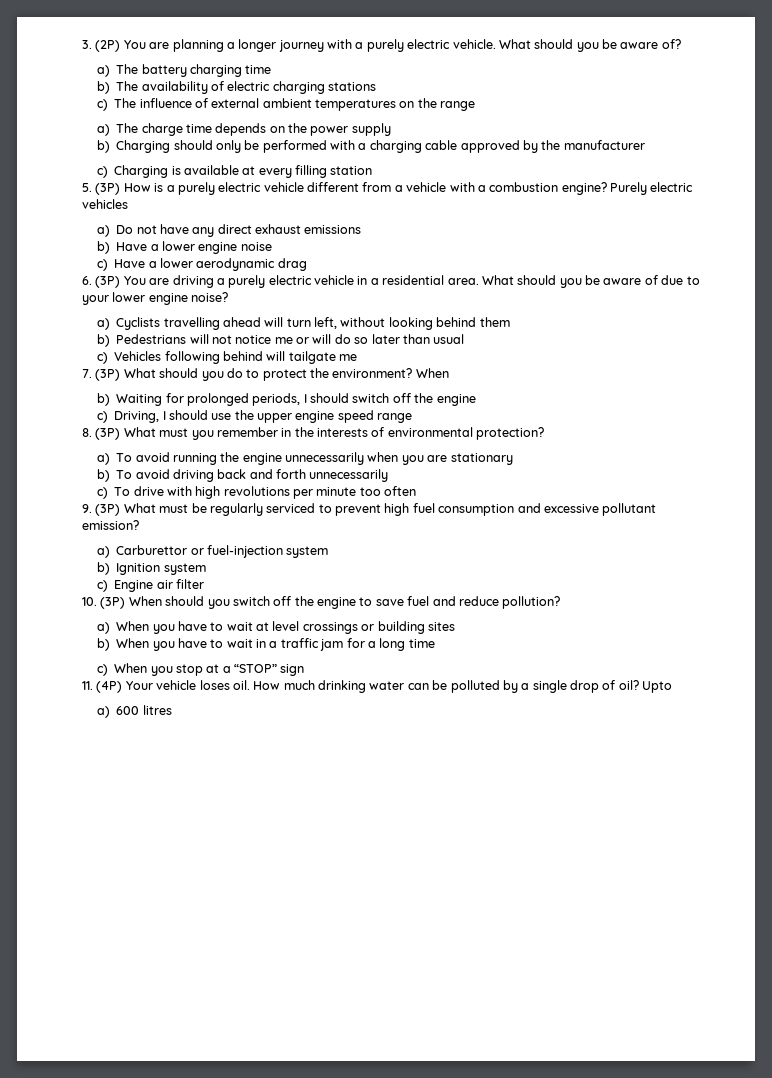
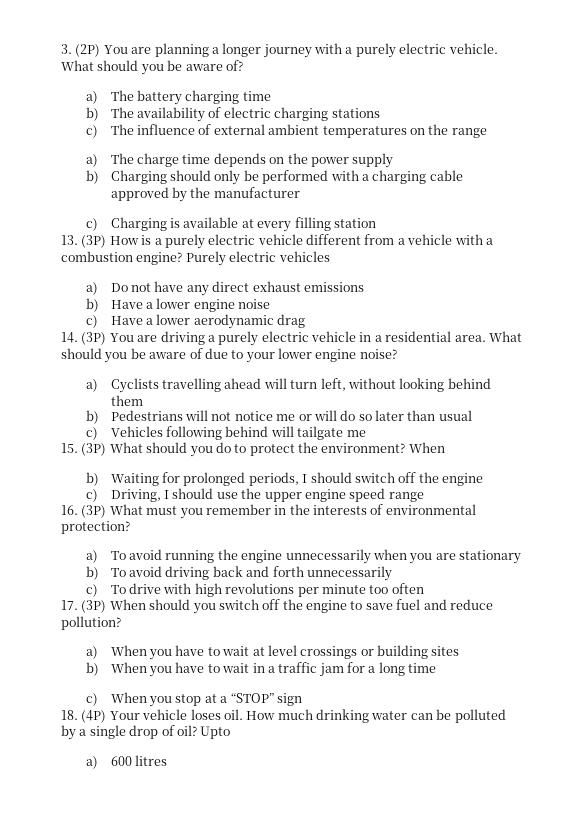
- 5. (3P) How is a purely electric vehicle different from a vehicle with a combustion engine?
+ 13. (3P) How is a purely electric vehicle different from a vehicle with a combustion engine?
- 6. (3P) You are driving a purely electric vehicle in a residential area.
+ 14. (3P) You are driving a purely electric vehicle in a residential area.
- 7. (3P) What should you do to protect the environment?
+ 15. (3P) What should you do to protect the environment?
- 8. (3P) What must you remember in the interests of environmental protection?
+ 16. (3P) What must you remember in the interests of environmental protection?
- 9. (3P) What must be regularly serviced to prevent high fuel consumption and excessive pollutant emission?
- a) Carburettor or fuel-injection system
- b) Ignition system
- c) Engine air filter
- 10. (3P) When should you switch off the engine to save fuel and reduce pollution?
+ 17. (3P) When should you switch off the engine to save fuel and reduce pollution?
- 11. (4P) Your vehicle loses oil.
+ 18. (4P) Your vehicle loses oil.

